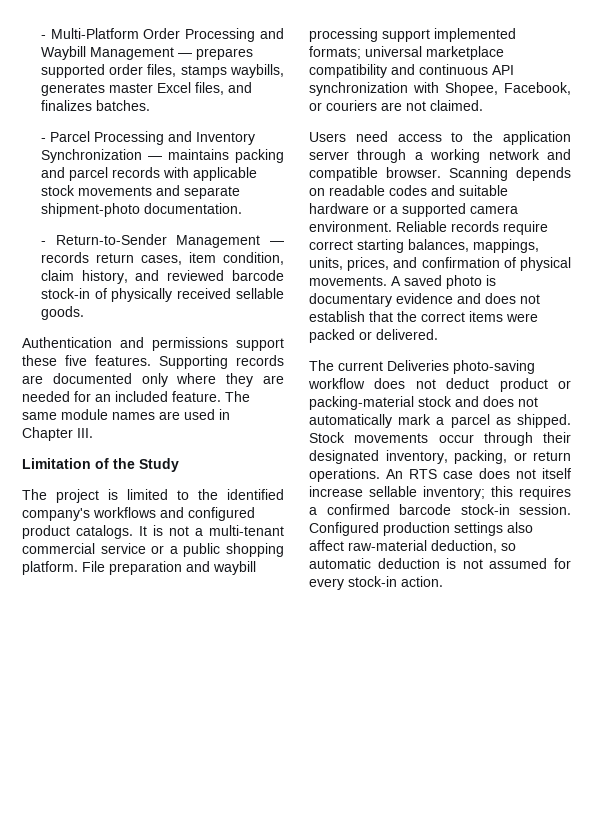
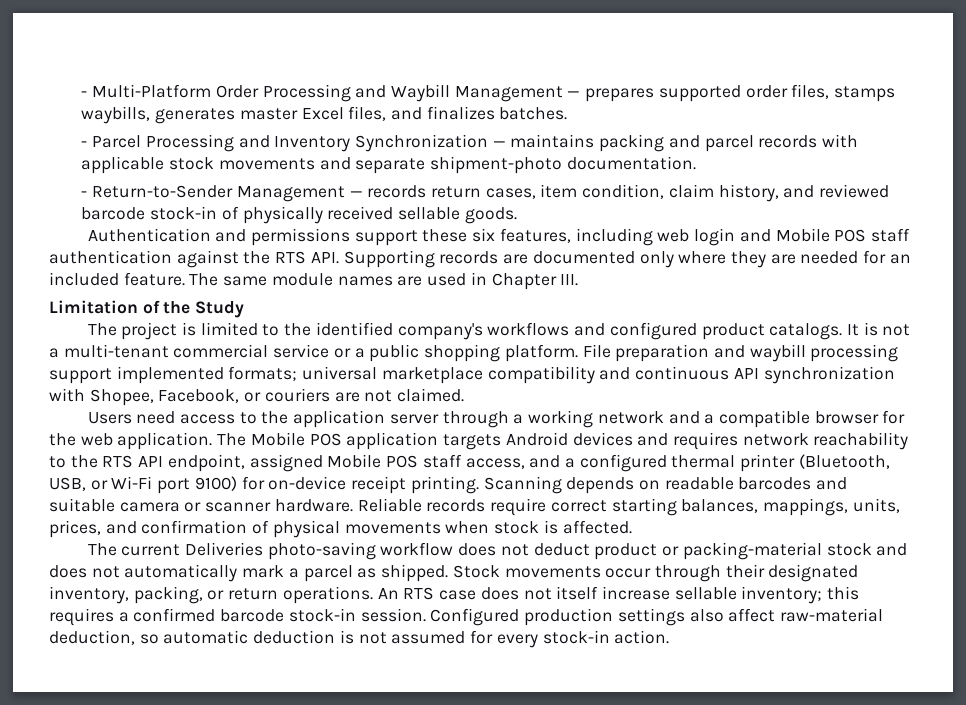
- Authentication and permissions support these five features. Supporting records are documented only where they are needed for an included feature.
+ Authentication and permissions support these six features, including web login and Mobile POS staff authentication against the RTS API. Supporting records are documented only where they are needed for an included feature.
- Users need access to the application server through a working network and compatible browser.
+ Users need access to the application server through a working network and a compatible browser for the web application. The Mobile POS application targets Android devices and requires network reachability to the RTS API endpoint, assigned Mobile POS staff access, and a configured thermal printer (Bluetooth, USB, or Wi-Fi port 9100) for on-device receipt printing.
- Scanning depends on readable codes and suitable hardware or a supported camera environment.
+ Scanning depends on readable barcodes and suitable camera or scanner hardware.
- Reliable records require correct starting balances, mappings, units, prices, and confirmation of physical movements. A saved photo is documentary evidence and does not establish that the correct items were packed or delivered.
+ Reliable records require correct starting balances, mappings, units, prices, and confirmation of physical movements when stock is affected.

